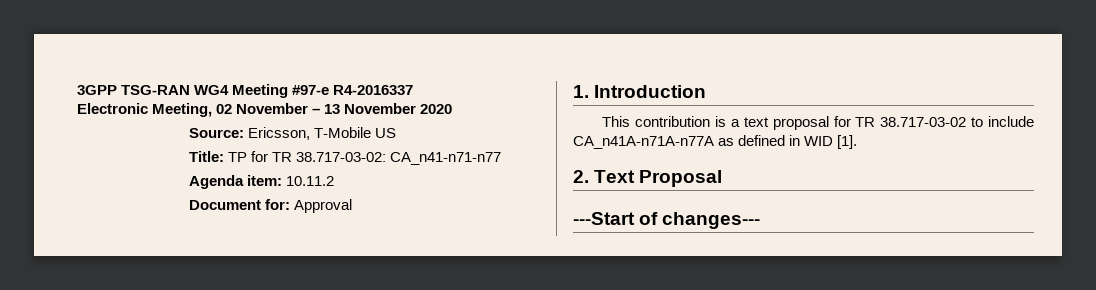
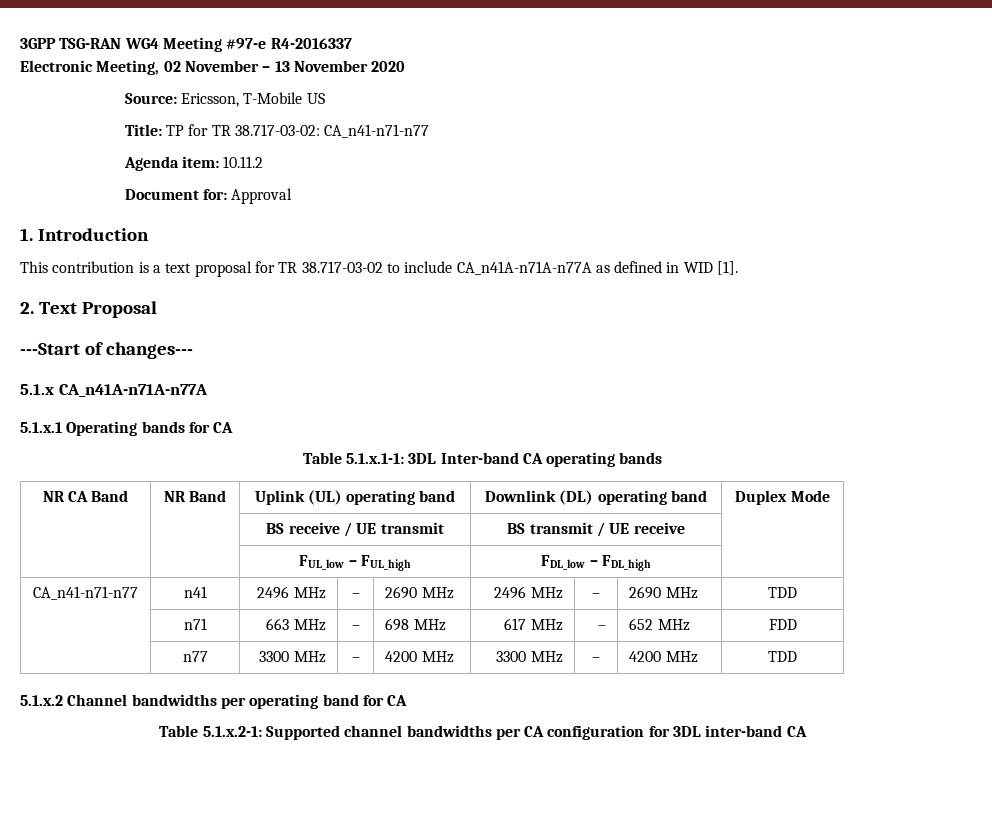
+ 5.1.x CA_n41A-n71A-n77A
+ 5.1.x.1 Operating bands for CA
+ Table 5.1.x.1-1: 3DL Inter-band CA operating bands
+ NR CA Band | NR Band | Uplink (UL) operating band | Downlink (DL) operating band | Duplex Mode
+ | | BS receive / UE transmit | BS transmit / UE receive |
+ | | FUL_low – FUL_high | FDL_low – FDL_high |
+ CA_n41-n71-n77 | n41 | 2496 MHz | – | 2690 MHz | 2496 MHz | – | 2690 MHz | TDD
+ | n71 | 663 MHz | – | 698 MHz | 617 MHz | – | 652 MHz | FDD
+ | n77 | 3300 MHz | – | 4200 MHz | 3300 MHz | – | 4200 MHz | TDD
+ 5.1.x.2 Channel bandwidths per operating band for CA
+ Table 5.1.x.2-1: Supported channel bandwidths per CA configuration for 3DL inter-band CA

